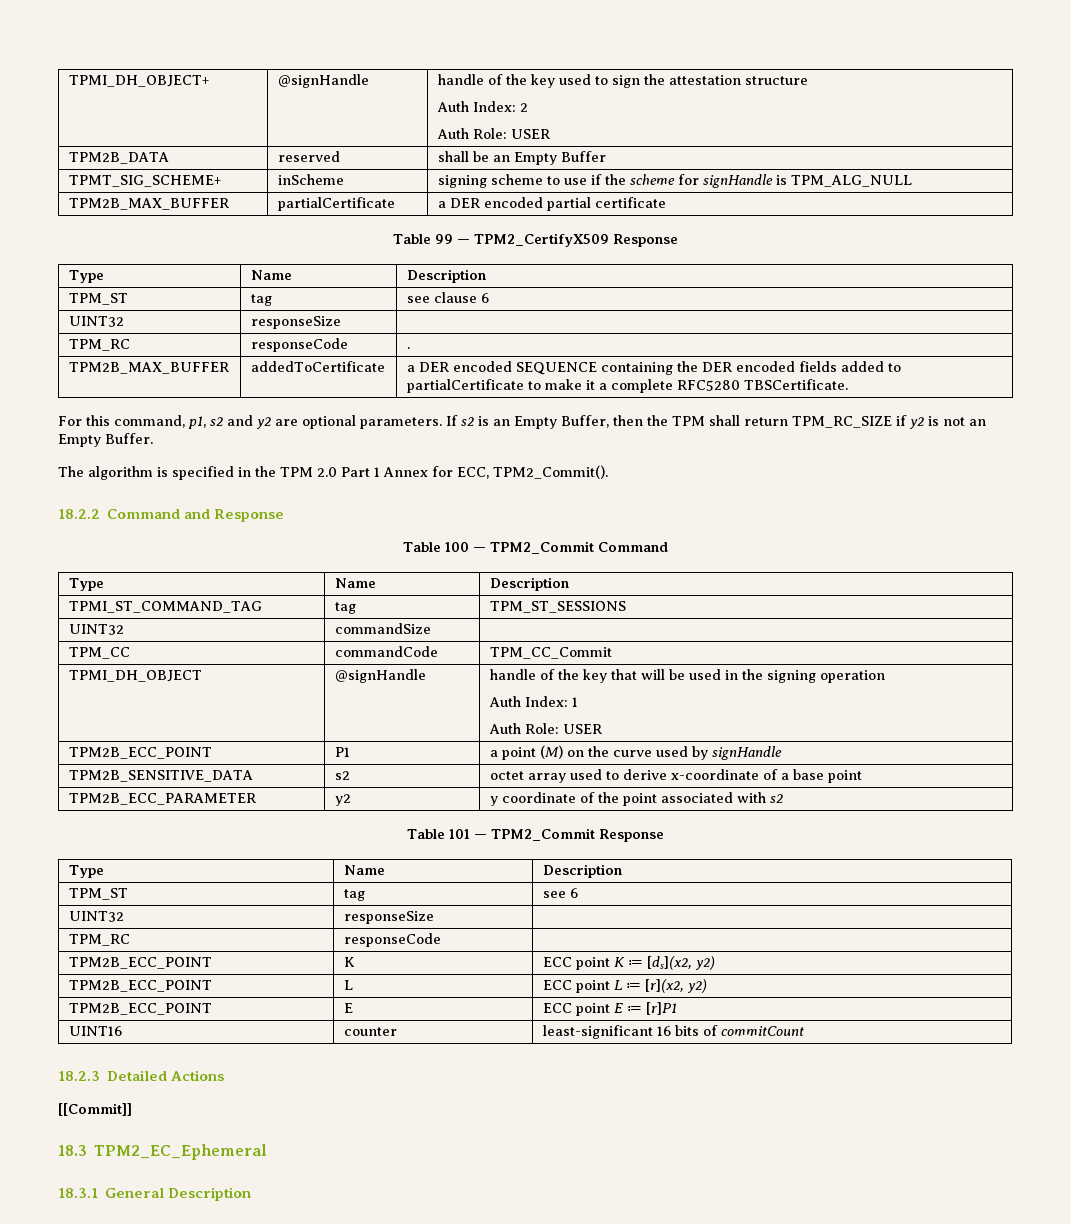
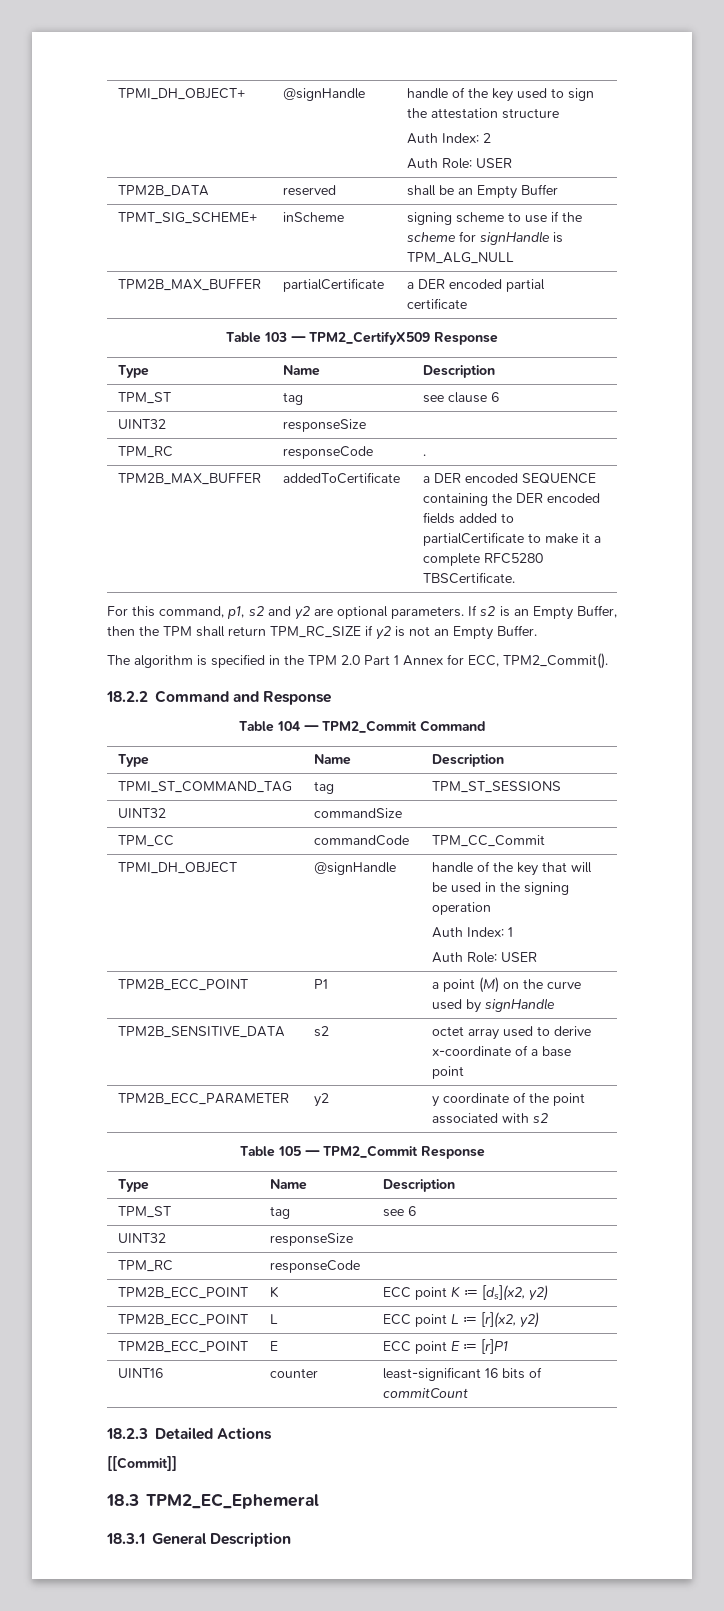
- Table 99 — TPM2_CertifyX509 Response
+ Table 103 — TPM2_CertifyX509 Response
- Table 100 — TPM2_Commit Command
+ Table 104 — TPM2_Commit Command
- Table 101 — TPM2_Commit Response
+ Table 105 — TPM2_Commit Response

